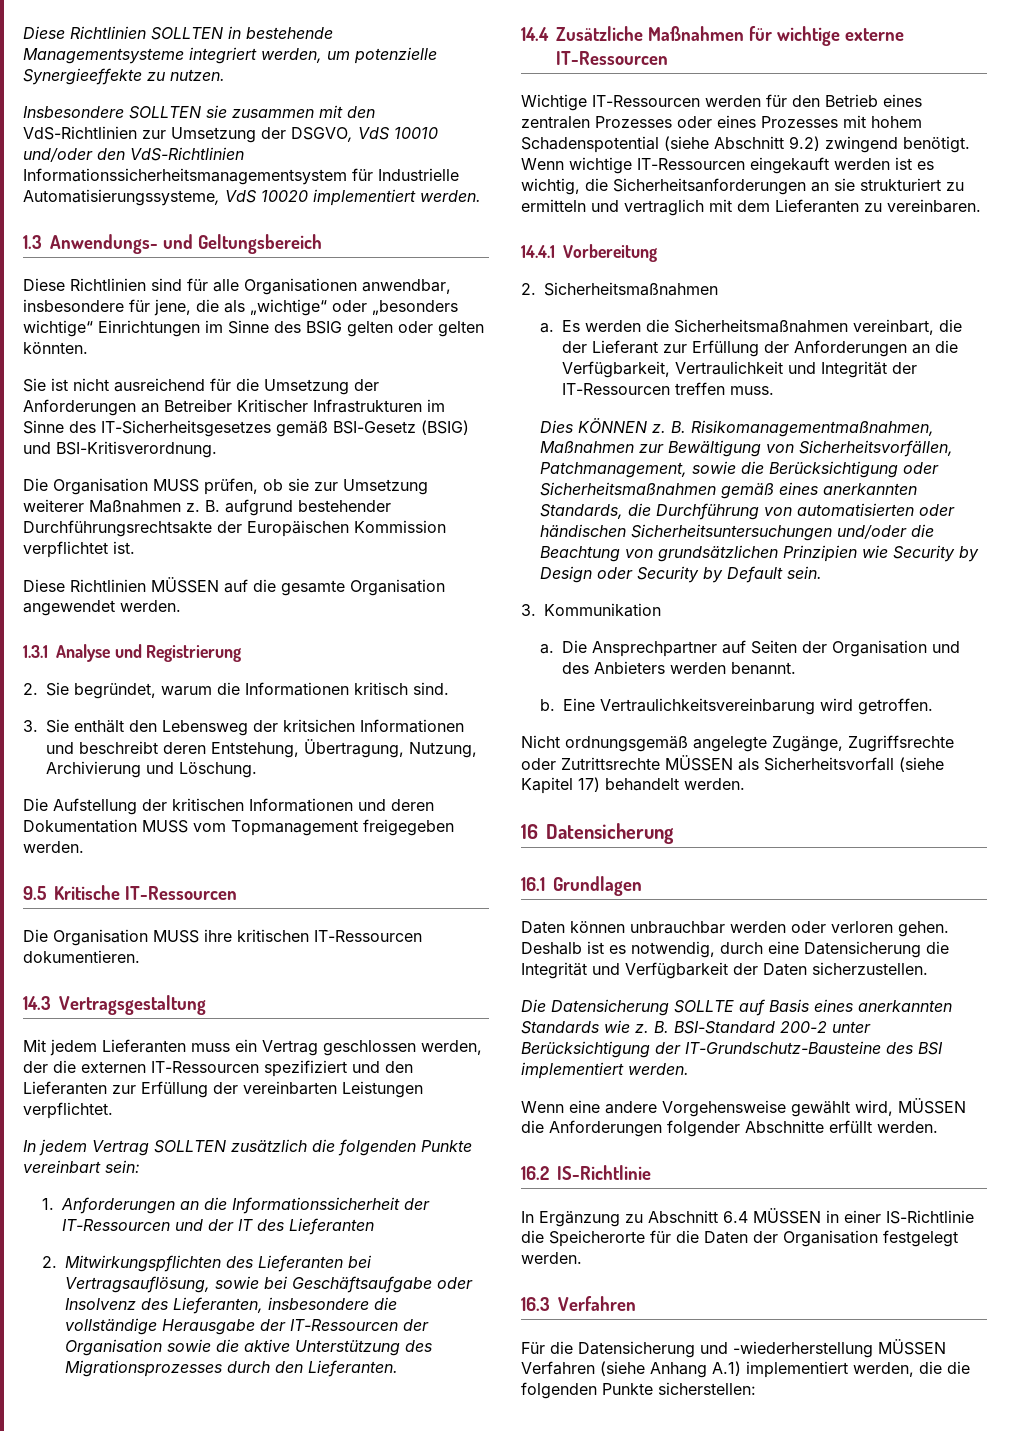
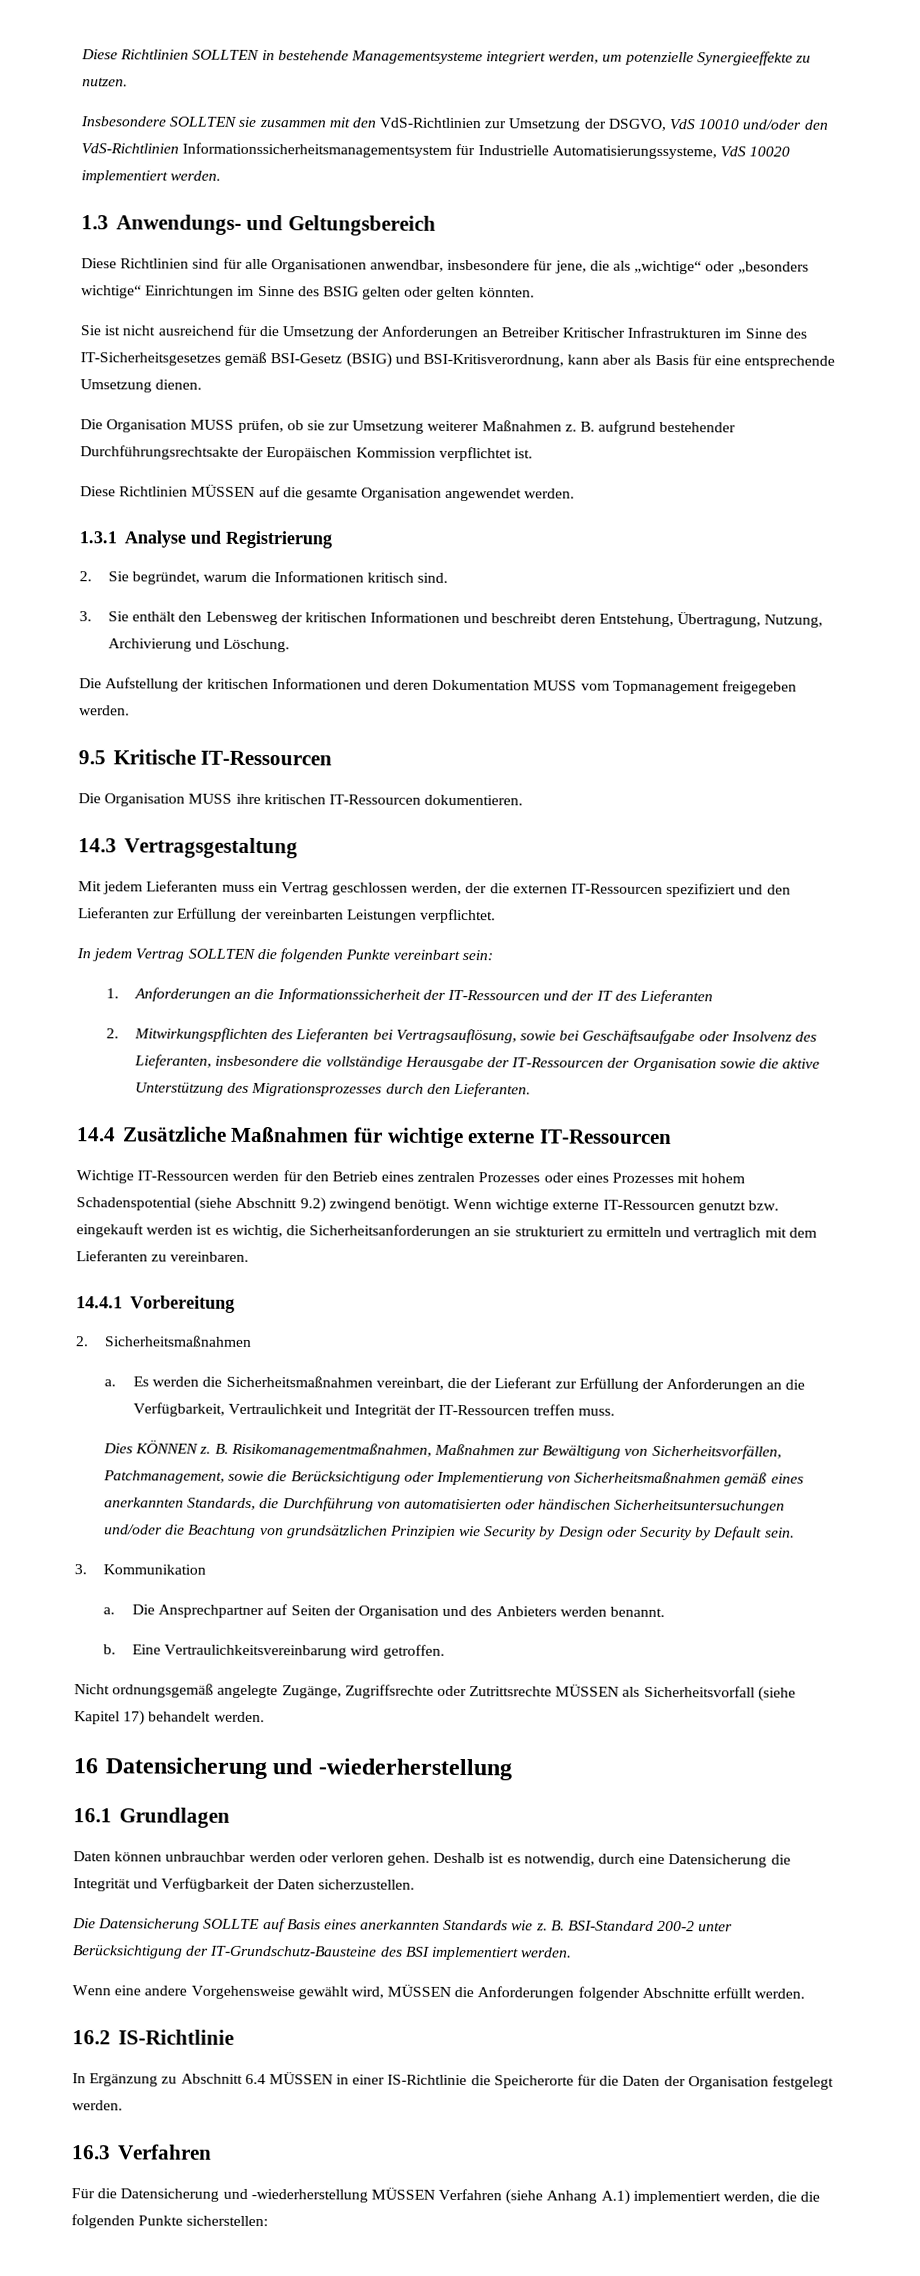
- Sie ist nicht ausreichend für die Umsetzung der Anforderungen an Betreiber Kritischer Infrastrukturen im Sinne des IT-Sicherheitsgesetzes gemäß BSI-Gesetz (BSIG) und BSI-Kritisverordnung.
+ Sie ist nicht ausreichend für die Umsetzung der Anforderungen an Betreiber Kritischer Infrastrukturen im Sinne des IT-Sicherheitsgesetzes gemäß BSI-Gesetz (BSIG) und BSI-Kritisverordnung, kann aber als Basis für eine entsprechende Umsetzung dienen.
- 3. Sie enthält den Lebensweg der kritsichen Informationen und beschreibt deren Entstehung, Übertragung, Nutzung, Archivierung und Löschung.
+ 3. Sie enthält den Lebensweg der kritischen Informationen und beschreibt deren Entstehung, Übertragung, Nutzung, Archivierung und Löschung.
- In jedem Vertrag SOLLTEN zusätzlich die folgenden Punkte vereinbart sein:
+ In jedem Vertrag SOLLTEN die folgenden Punkte vereinbart sein:
- Wenn wichtige IT-Ressourcen eingekauft werden ist es wichtig, die Sicherheitsanforderungen an sie strukturiert zu ermitteln und vertraglich mit dem Lieferanten zu vereinbaren.
+ Wenn wichtige externe IT-Ressourcen genutzt bzw. eingekauft werden ist es wichtig, die Sicherheitsanforderungen an sie strukturiert zu ermitteln und vertraglich mit dem Lieferanten zu vereinbaren.
- B. Risikomanagementmaßnahmen, Maßnahmen zur Bewältigung von Sicherheitsvorfällen, Patchmanagement, sowie die Berücksichtigung oder Sicherheitsmaßnahmen gemäß eines anerkannten Standards, die Durchführung von automatisierten oder händischen Sicherheitsuntersuchungen und/oder die Beachtung von grundsätzlichen Prinzipien wie Security by Design oder Security by Default sein.
+ B. Risikomanagementmaßnahmen, Maßnahmen zur Bewältigung von Sicherheitsvorfällen, Patchmanagement, sowie die Berücksichtigung oder Implementierung von Sicherheitsmaßnahmen gemäß eines anerkannten Standards, die Durchführung von automatisierten oder händischen Sicherheitsuntersuchungen und/oder die Beachtung von grundsätzlichen Prinzipien wie Security by Design oder Security by Default sein.
- 16 Datensicherung
+ 16 Datensicherung und -wiederherstellung

